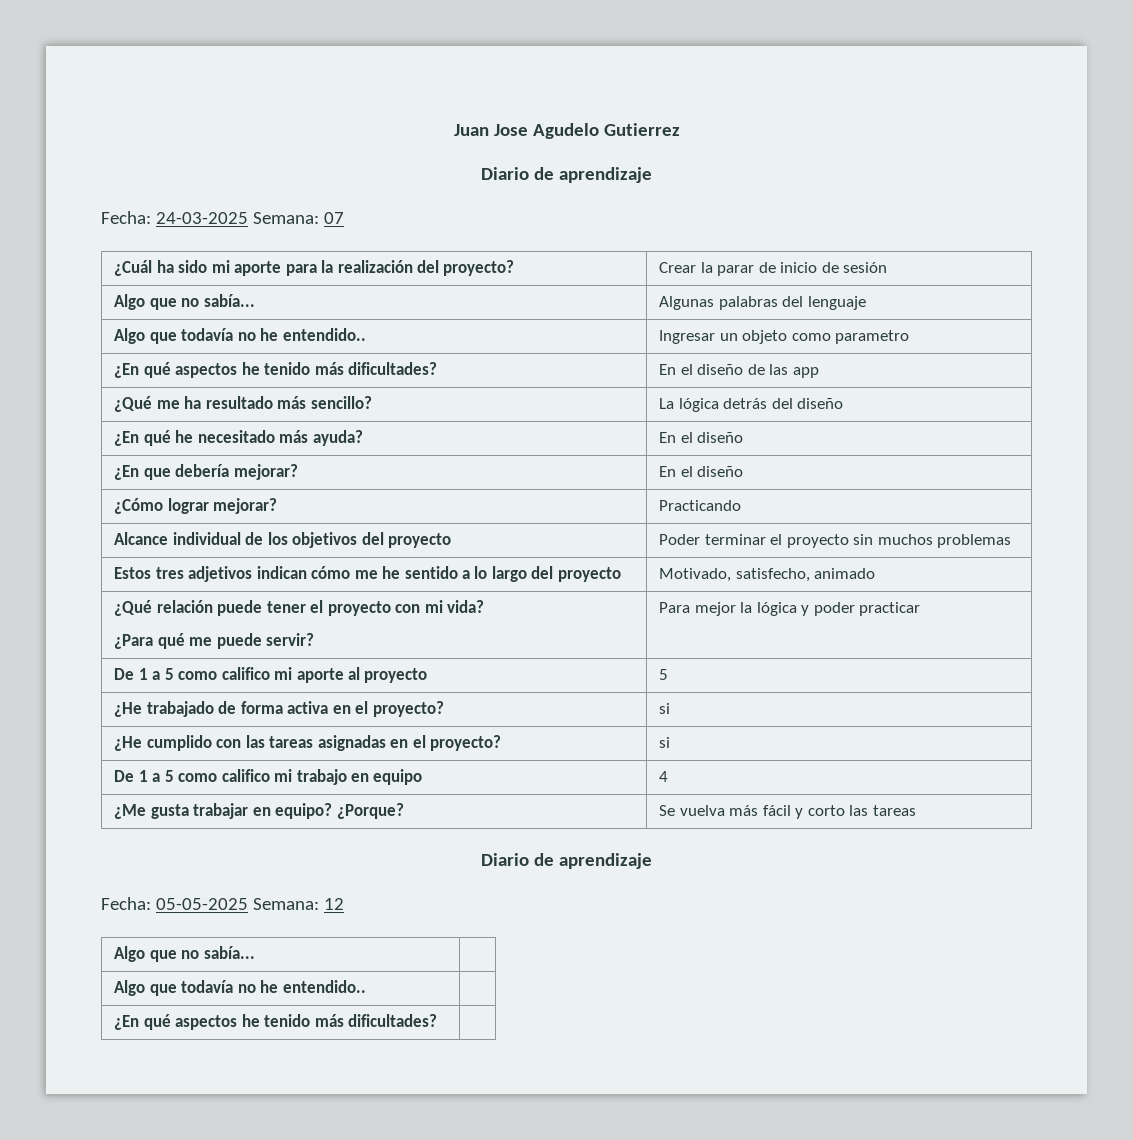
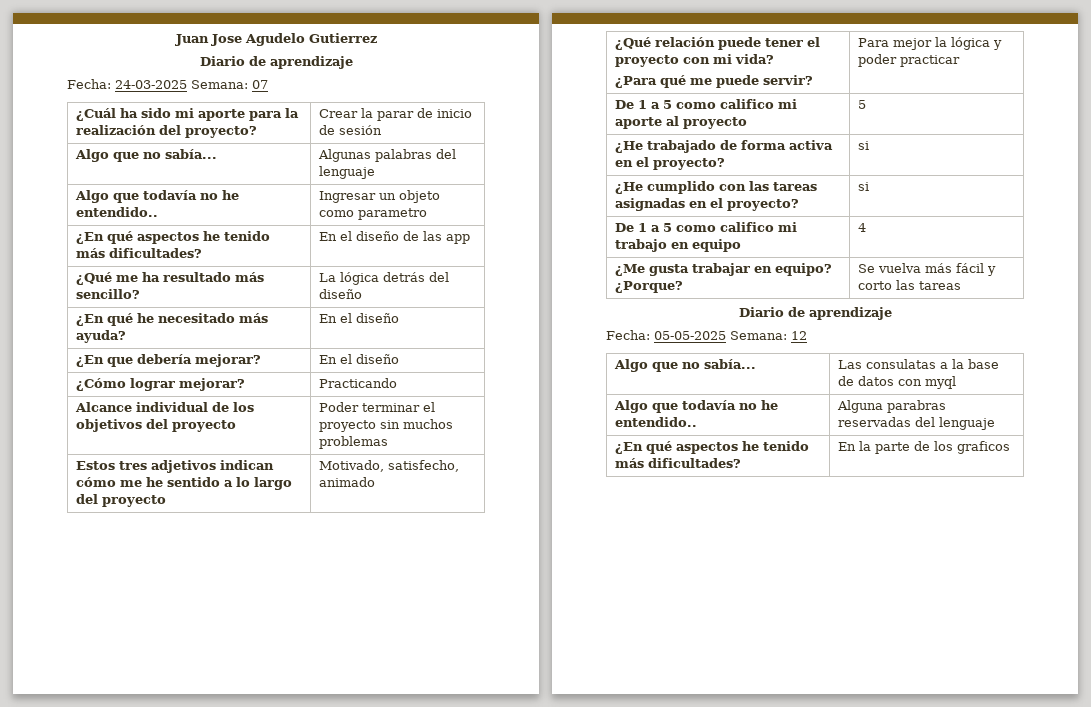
  Fecha: 05-05-2025 Semana: 12
- Algo que no sabía... |
- Algo que todavía no he entendido.. |
- ¿En qué aspectos he tenido más dificultades? |
+ Algo que no sabía... | Las consulatas a la base de datos con myql
+ Algo que todavía no he entendido.. | Alguna parabras reservadas del lenguaje
+ ¿En qué aspectos he tenido más dificultades? | En la parte de los graficos

